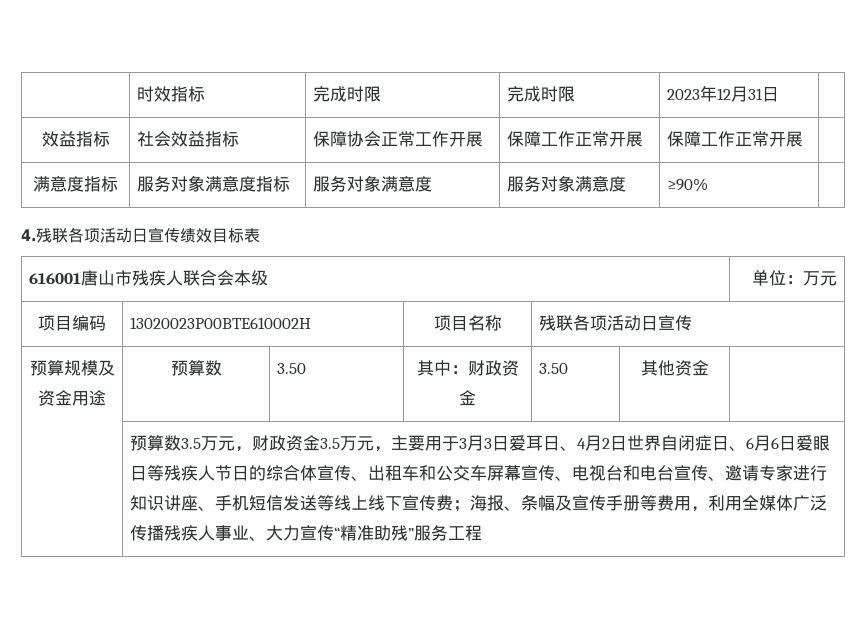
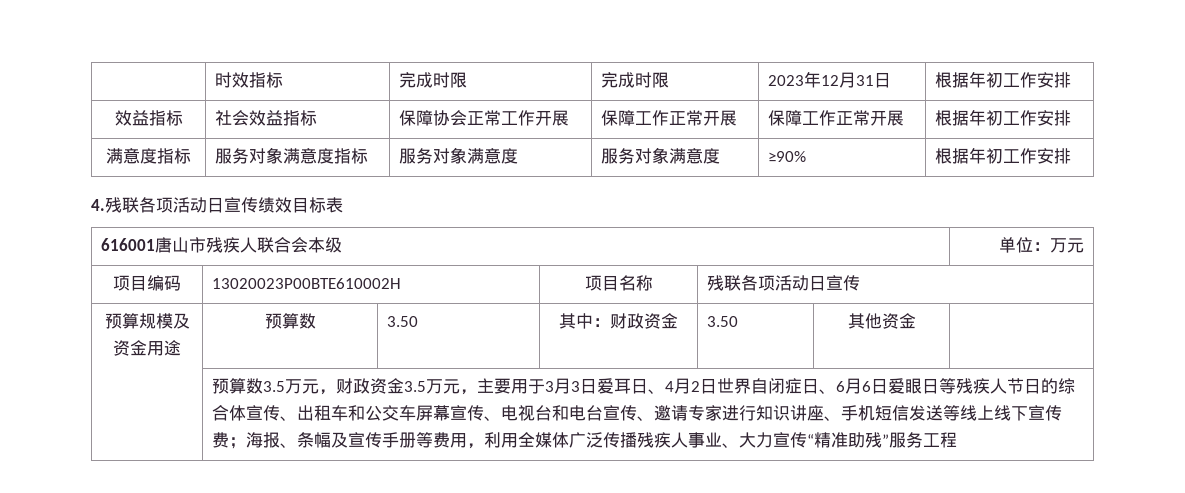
- | 时效指标 | 完成时限 | 完成时限 | 2023年12月31日 |
+ | 时效指标 | 完成时限 | 完成时限 | 2023年12月31日 | 根据年初工作安排
- 效益指标 | 社会效益指标 | 保障协会正常工作开展 | 保障工作正常开展 | 保障工作正常开展 |
+ 效益指标 | 社会效益指标 | 保障协会正常工作开展 | 保障工作正常开展 | 保障工作正常开展 | 根据年初工作安排
- 满意度指标 | 服务对象满意度指标 | 服务对象满意度 | 服务对象满意度 | ≥90% |
+ 满意度指标 | 服务对象满意度指标 | 服务对象满意度 | 服务对象满意度 | ≥90% | 根据年初工作安排

